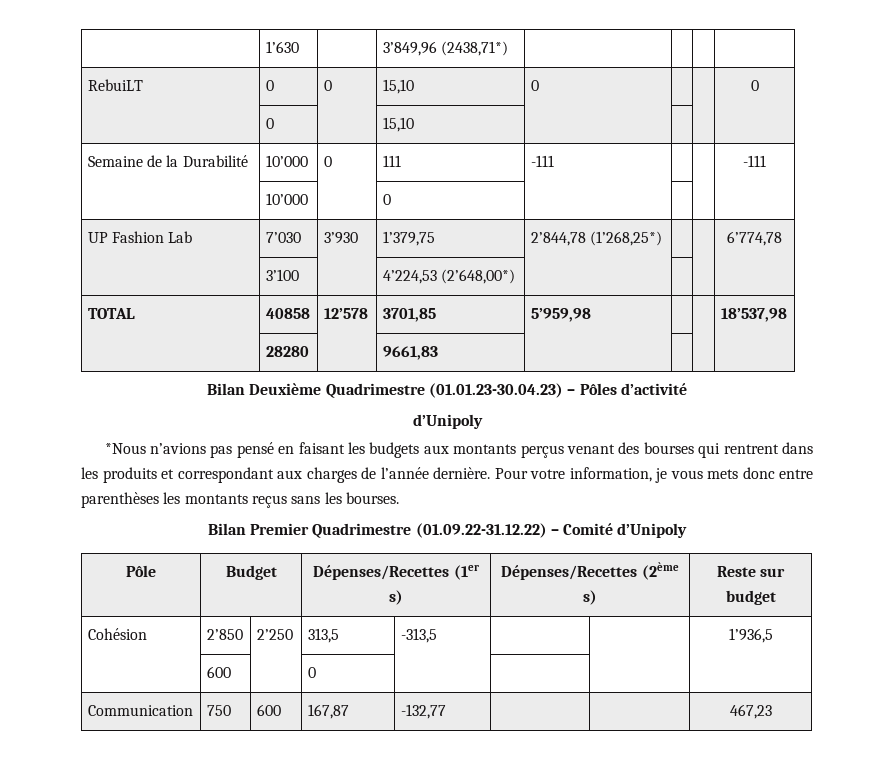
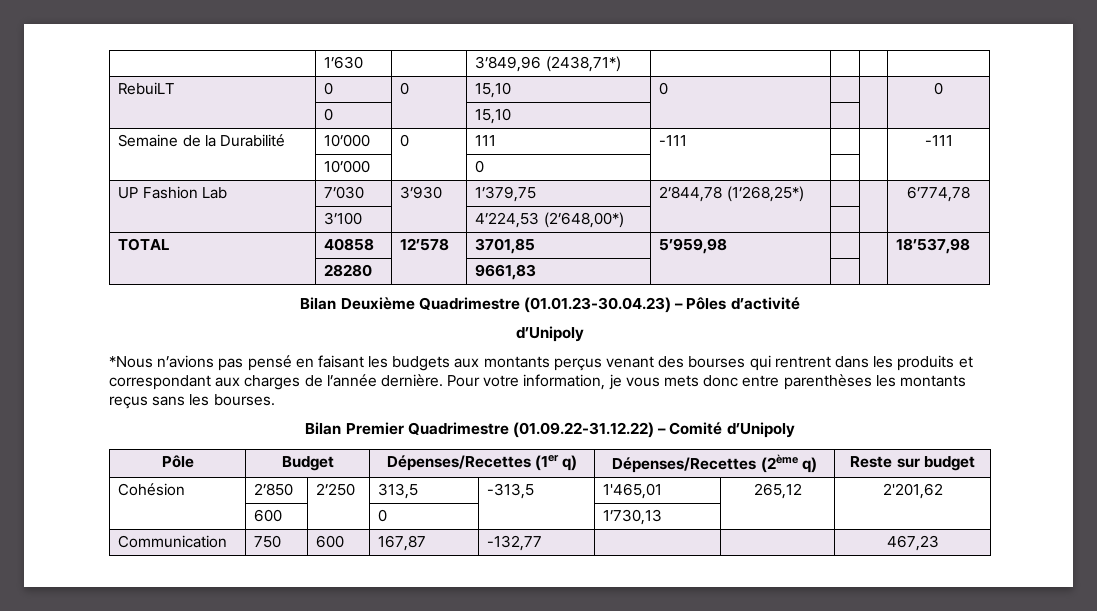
- Pôle | Budget | Dépenses/Recettes (1er s) | Dépenses/Recettes (2ème s) | Reste sur budget
+ Pôle | Budget | Dépenses/Recettes (1er q) | Dépenses/Recettes (2ème q) | Reste sur budget
- Cohésion | 2’850 | 2’250 | 313,5 | -313,5 | | | 1’936,5
+ Cohésion | 2’850 | 2’250 | 313,5 | -313,5 | 1'465,01 | 265,12 | 2'201,62
- | 600 | | 0 | | | |
+ | 600 | | 0 | | 1’730,13 | |

